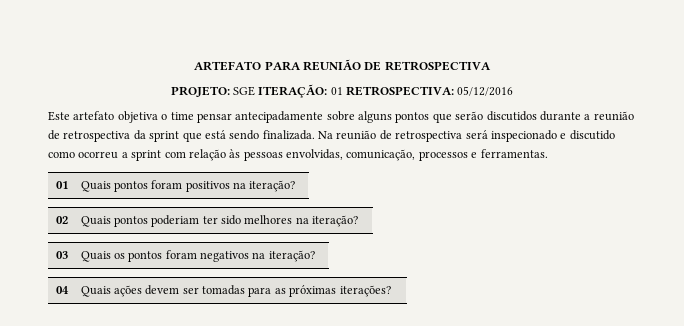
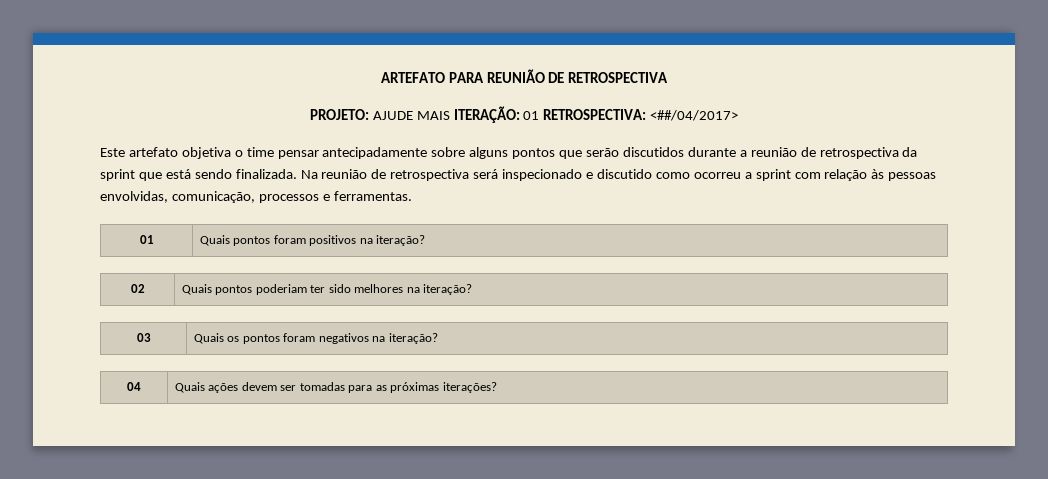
- PROJETO: SGE ITERAÇÃO: 01 RETROSPECTIVA: 05/12/2016
+ PROJETO: AJUDE MAIS ITERAÇÃO: 01 RETROSPECTIVA: <##/04/2017>

